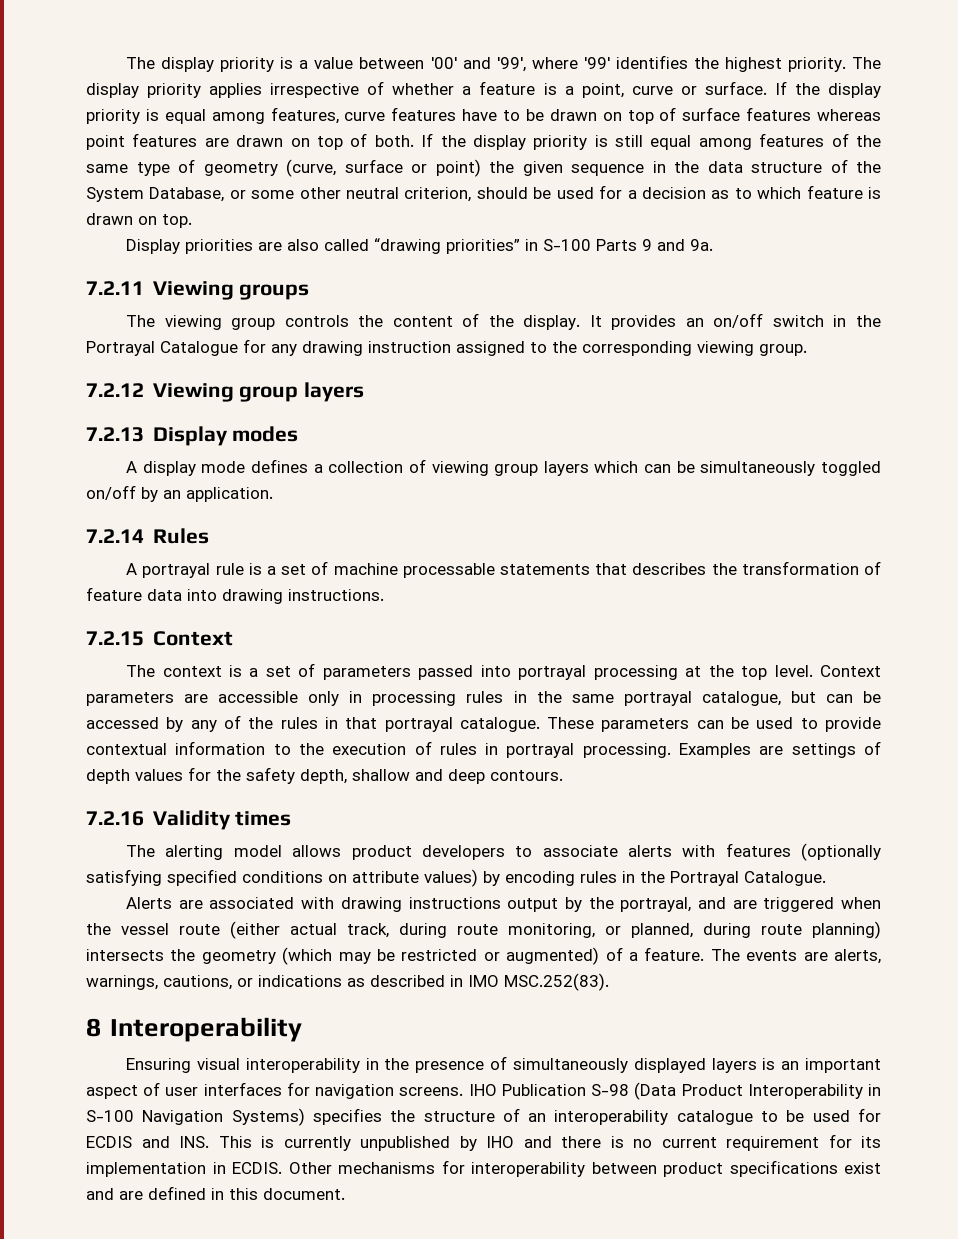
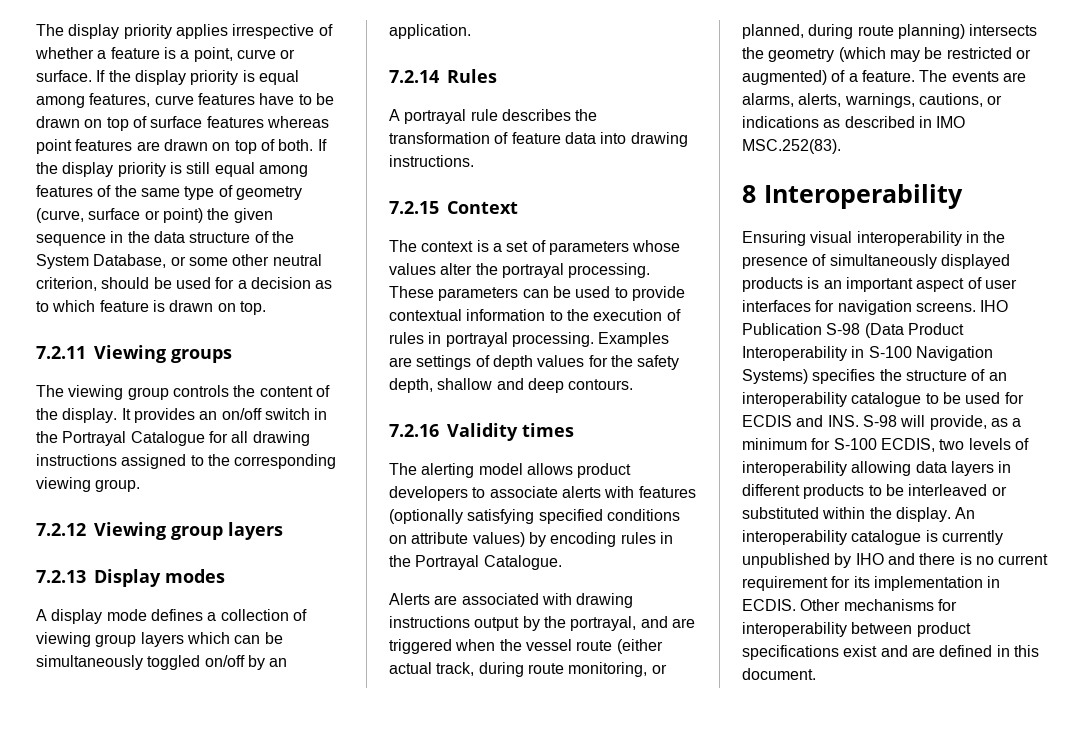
- The display priority is a value between '00' and '99', where '99' identifies the highest priority. The display priority applies irrespective of whether a feature is a point, curve or surface.
+ The display priority applies irrespective of whether a feature is a point, curve or surface.
- Display priorities are also called “drawing priorities” in S-100 Parts 9 and 9a.
- It provides an on/off switch in the Portrayal Catalogue for any drawing instruction assigned to the corresponding viewing group.
+ It provides an on/off switch in the Portrayal Catalogue for all drawing instructions assigned to the corresponding viewing group.
- A portrayal rule is a set of machine processable statements that describes the transformation of feature data into drawing instructions.
+ A portrayal rule describes the transformation of feature data into drawing instructions.
- The context is a set of parameters passed into portrayal processing at the top level. Context parameters are accessible only in processing rules in the same portrayal catalogue, but can be accessed by any of the rules in that portrayal catalogue.
+ The context is a set of parameters whose values alter the portrayal processing.
- The events are alerts, warnings, cautions, or indications as described in IMO MSC.252(83).
+ The events are alarms, alerts, warnings, cautions, or indications as described in IMO MSC.252(83).
- Ensuring visual interoperability in the presence of simultaneously displayed layers is an important aspect of user interfaces for navigation screens.
+ Ensuring visual interoperability in the presence of simultaneously displayed products is an important aspect of user interfaces for navigation screens.
- IHO Publication S-98 (Data Product Interoperability in S-100 Navigation Systems) specifies the structure of an interoperability catalogue to be used for ECDIS and INS. This is currently unpublished by IHO and there is no current requirement for its implementation in ECDIS.
+ IHO Publication S-98 (Data Product Interoperability in S-100 Navigation Systems) specifies the structure of an interoperability catalogue to be used for ECDIS and INS. S-98 will provide, as a minimum for S-100 ECDIS, two levels of interoperability allowing data layers in different products to be interleaved or substituted within the display. An interoperability catalogue is currently unpublished by IHO and there is no current requirement for its implementation in ECDIS.

